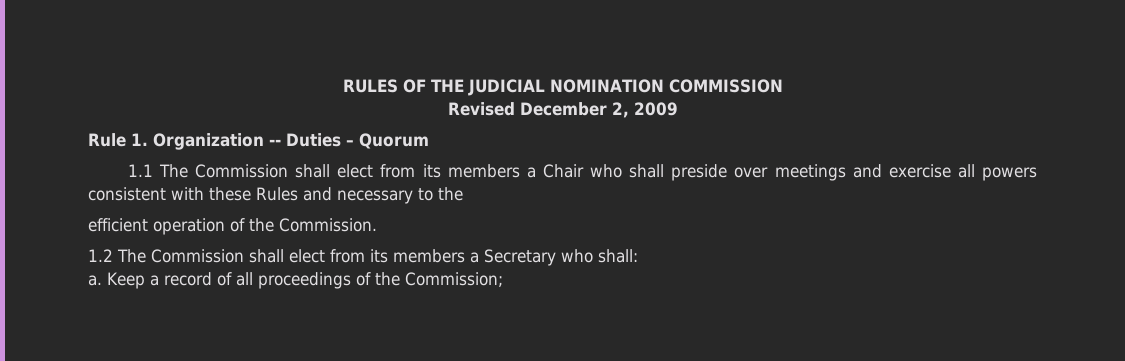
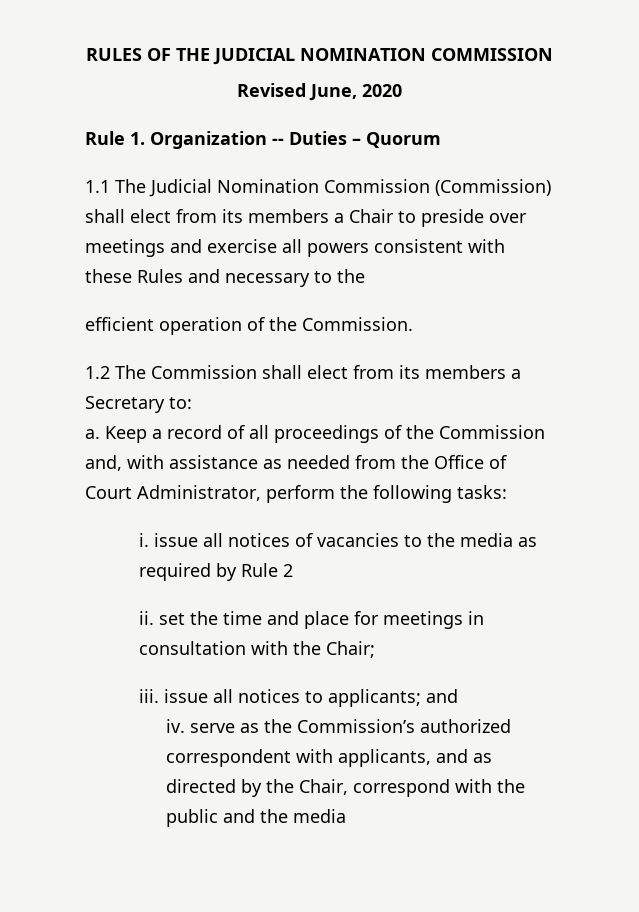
- Revised December 2, 2009
+ Revised June, 2020
- 1.1 The Commission shall elect from its members a Chair who shall preside over meetings and exercise all powers consistent with these Rules and necessary to the
+ 1.1 The Judicial Nomination Commission (Commission) shall elect from its members a Chair to preside over meetings and exercise all powers consistent with these Rules and necessary to the
- 1.2 The Commission shall elect from its members a Secretary who shall:
+ 1.2 The Commission shall elect from its members a Secretary to:
- Keep a record of all proceedings of the Commission;
+ Keep a record of all proceedings of the Commission and, with assistance as needed from the Office of Court Administrator, perform the following tasks:
+ i. issue all notices of vacancies to the media as required by Rule 2
+ ii. set the time and place for meetings in consultation with the Chair;
+ iii. issue all notices to applicants; and
+ iv. serve as the Commission’s authorized correspondent with applicants, and as directed by the Chair, correspond with the public and the media

